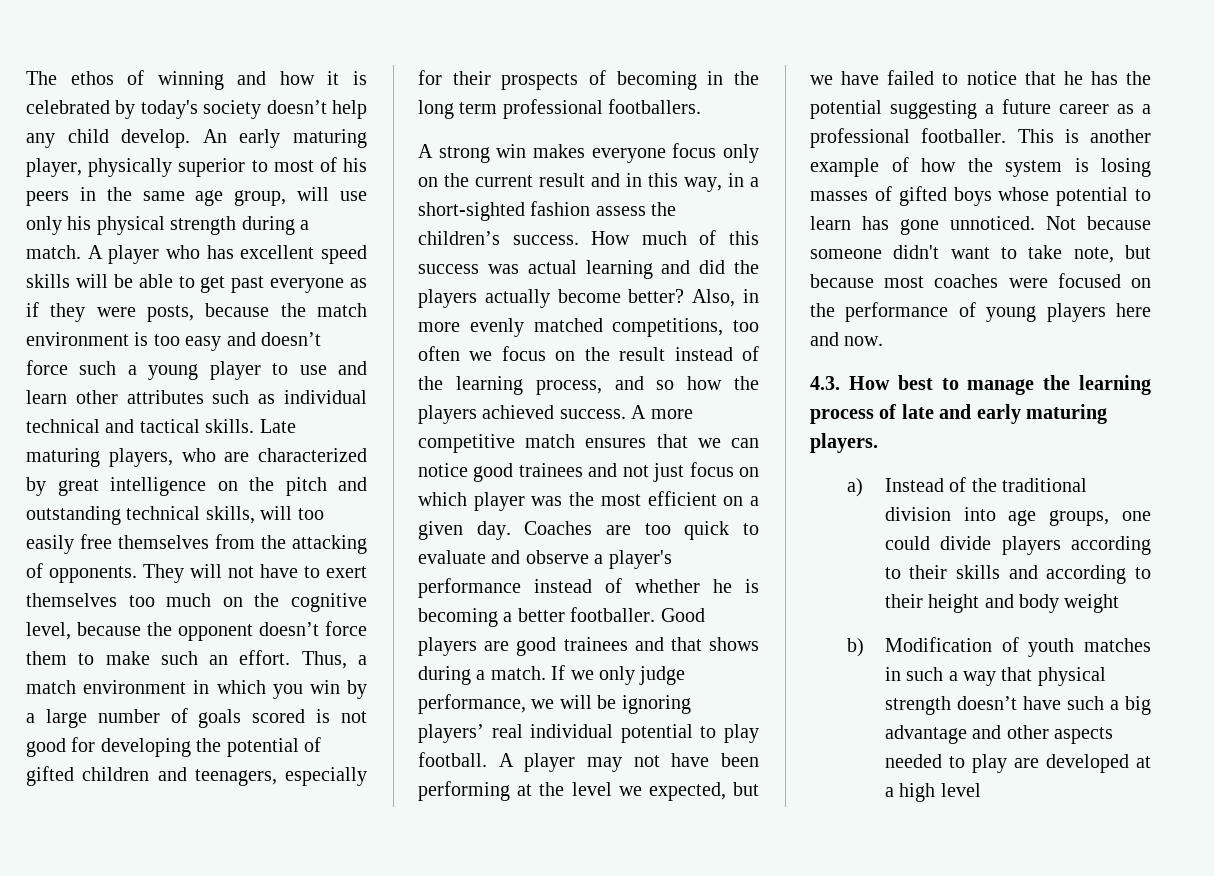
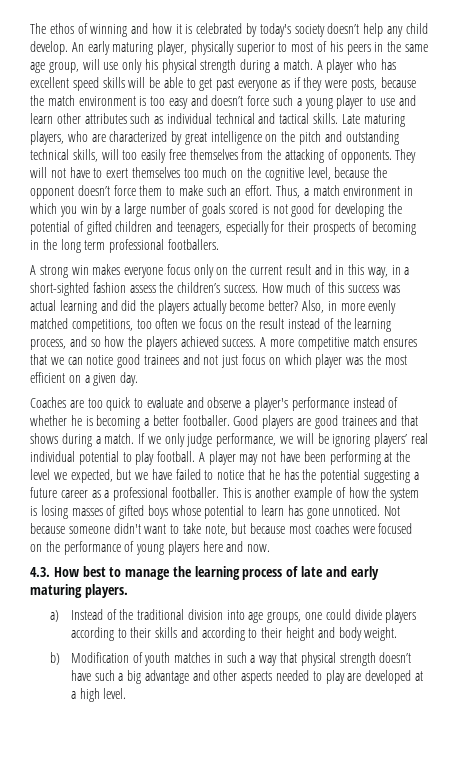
- A more competitive match ensures that we can notice good trainees and not just focus on which player was the most efficient on a given day. Coaches are too quick to evaluate and observe a player's performance instead of whether he is becoming a better footballer.
+ A more competitive match ensures that we can notice good trainees and not just focus on which player was the most efficient on a given day.
+ Coaches are too quick to evaluate and observe a player's performance instead of whether he is becoming a better footballer.
- a) Instead of the traditional division into age groups, one could divide players according to their skills and according to their height and body weight
+ a) Instead of the traditional division into age groups, one could divide players according to their skills and according to their height and body weight.
- b) Modification of youth matches in such a way that physical strength doesn’t have such a big advantage and other aspects needed to play are developed at a high level
+ b) Modification of youth matches in such a way that physical strength doesn’t have such a big advantage and other aspects needed to play are developed at a high level.

